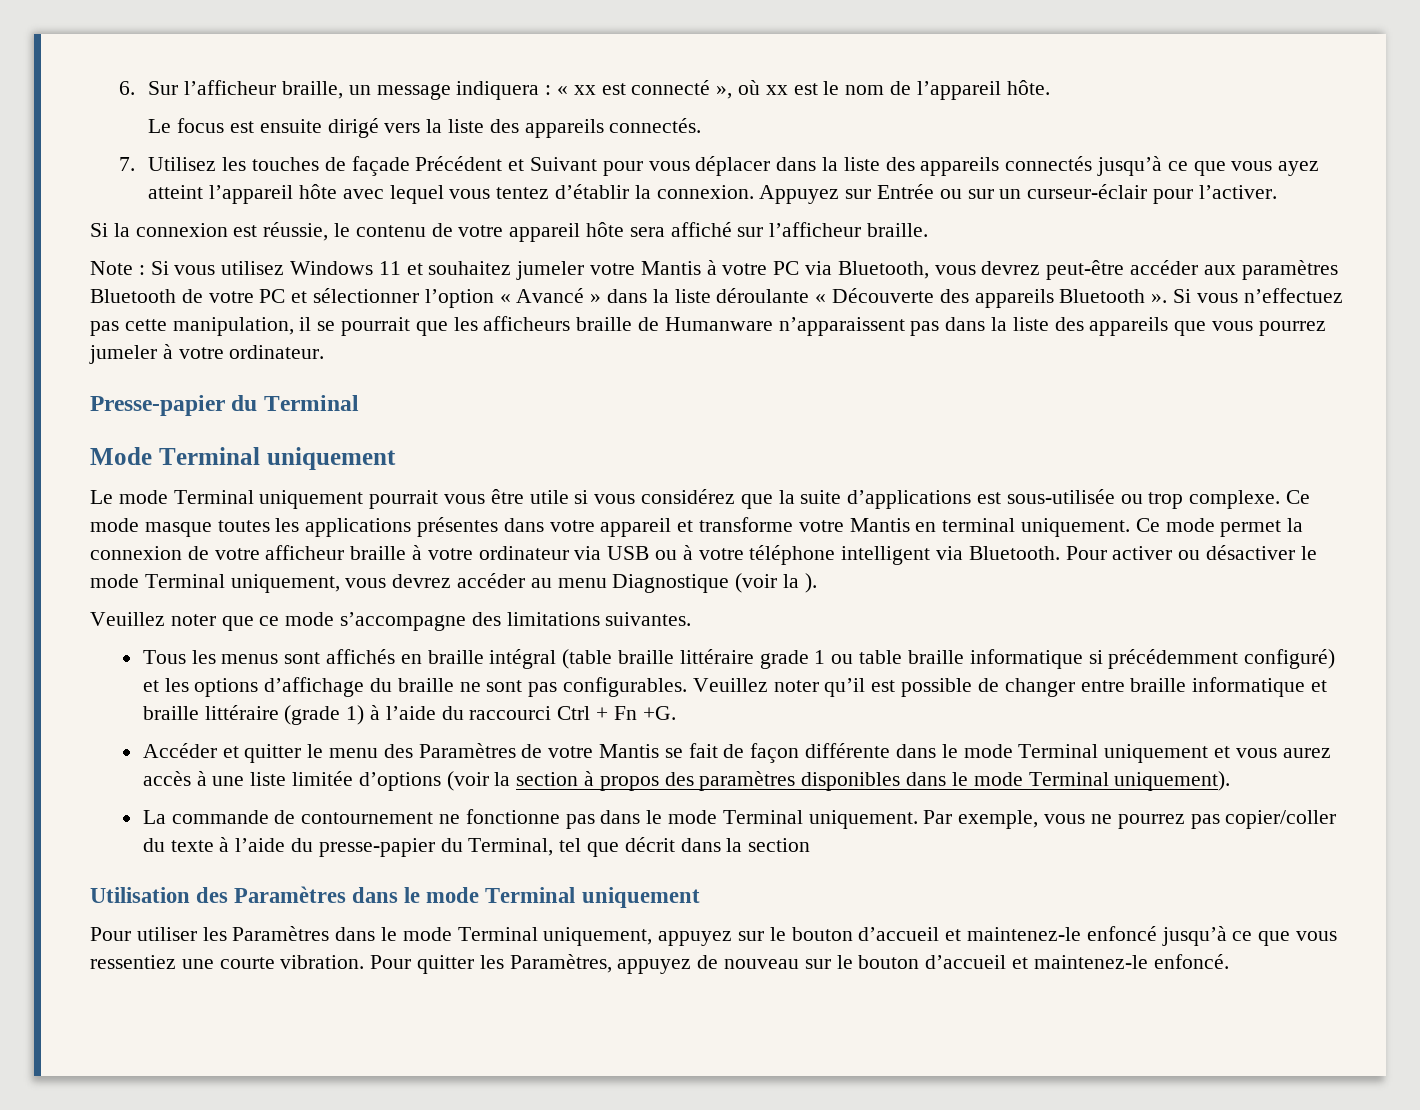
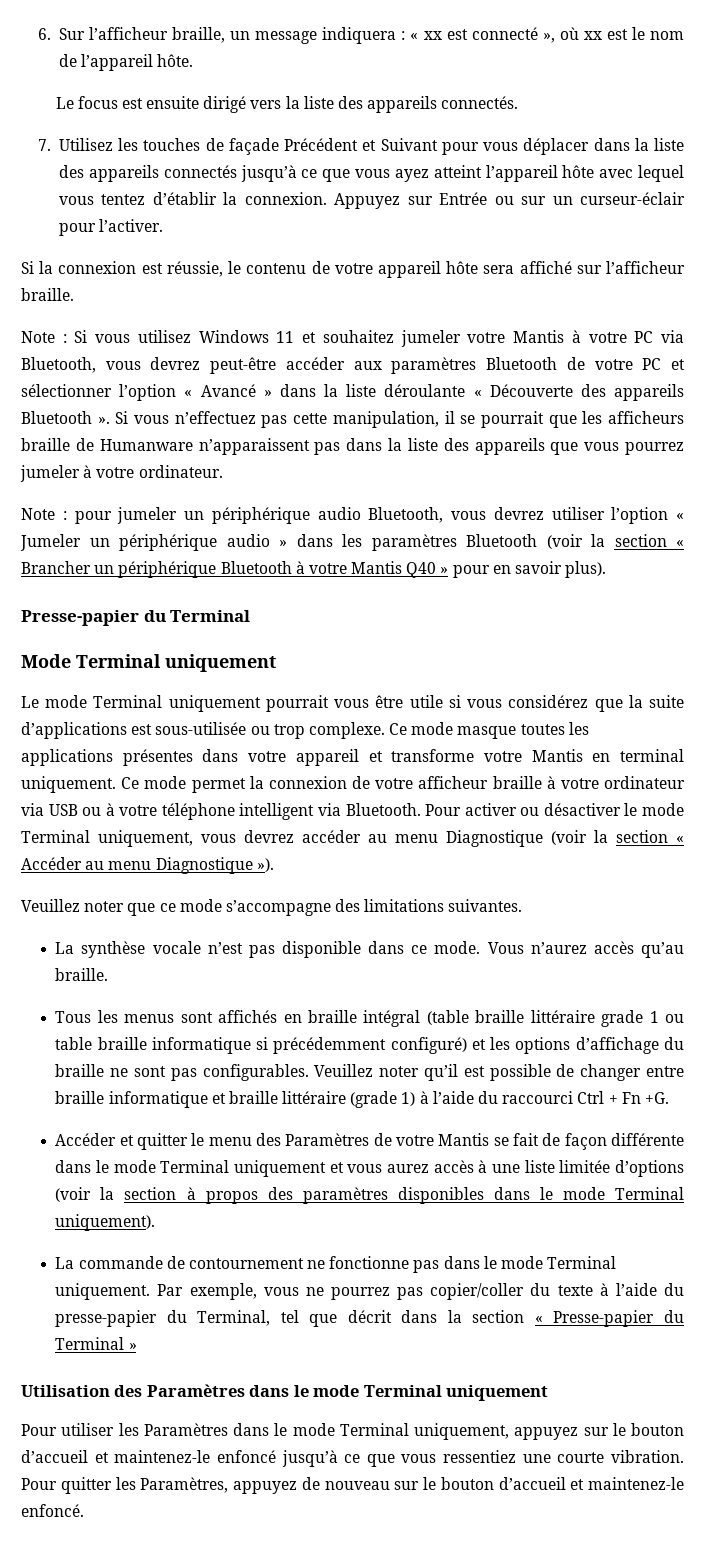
+ Note : pour jumeler un périphérique audio Bluetooth, vous devrez utiliser l’option « Jumeler un périphérique audio » dans les paramètres Bluetooth (voir la section « Brancher un périphérique Bluetooth à votre Mantis Q40 » pour en savoir plus).
- Pour activer ou désactiver le mode Terminal uniquement, vous devrez accéder au menu Diagnostique (voir la ).
+ Pour activer ou désactiver le mode Terminal uniquement, vous devrez accéder au menu Diagnostique (voir la section « Accéder au menu Diagnostique »).
+ La synthèse vocale n’est pas disponible dans ce mode. Vous n’aurez accès qu’au braille.
- Par exemple, vous ne pourrez pas copier/coller du texte à l’aide du presse-papier du Terminal, tel que décrit dans la section
+ Par exemple, vous ne pourrez pas copier/coller du texte à l’aide du presse-papier du Terminal, tel que décrit dans la section « Presse-papier du Terminal »

